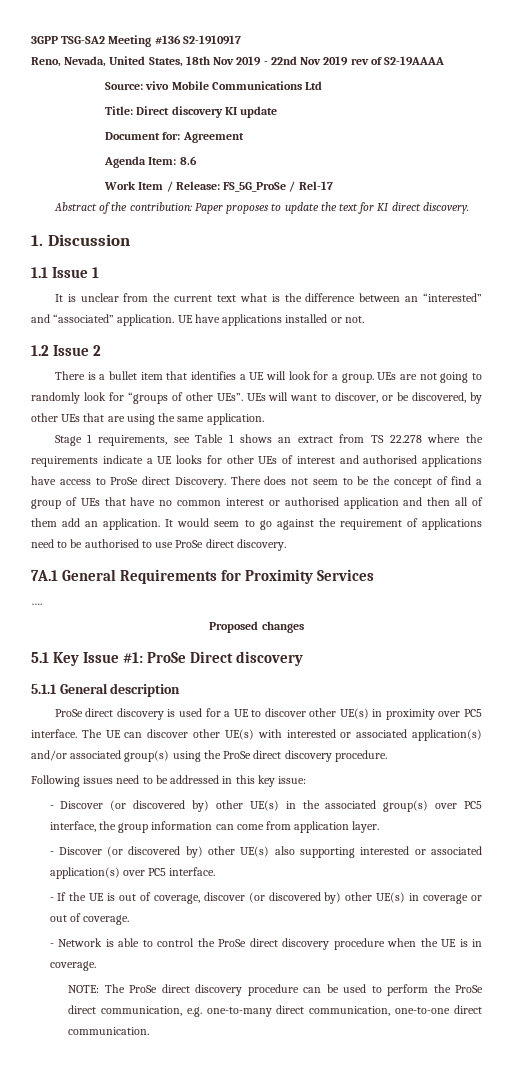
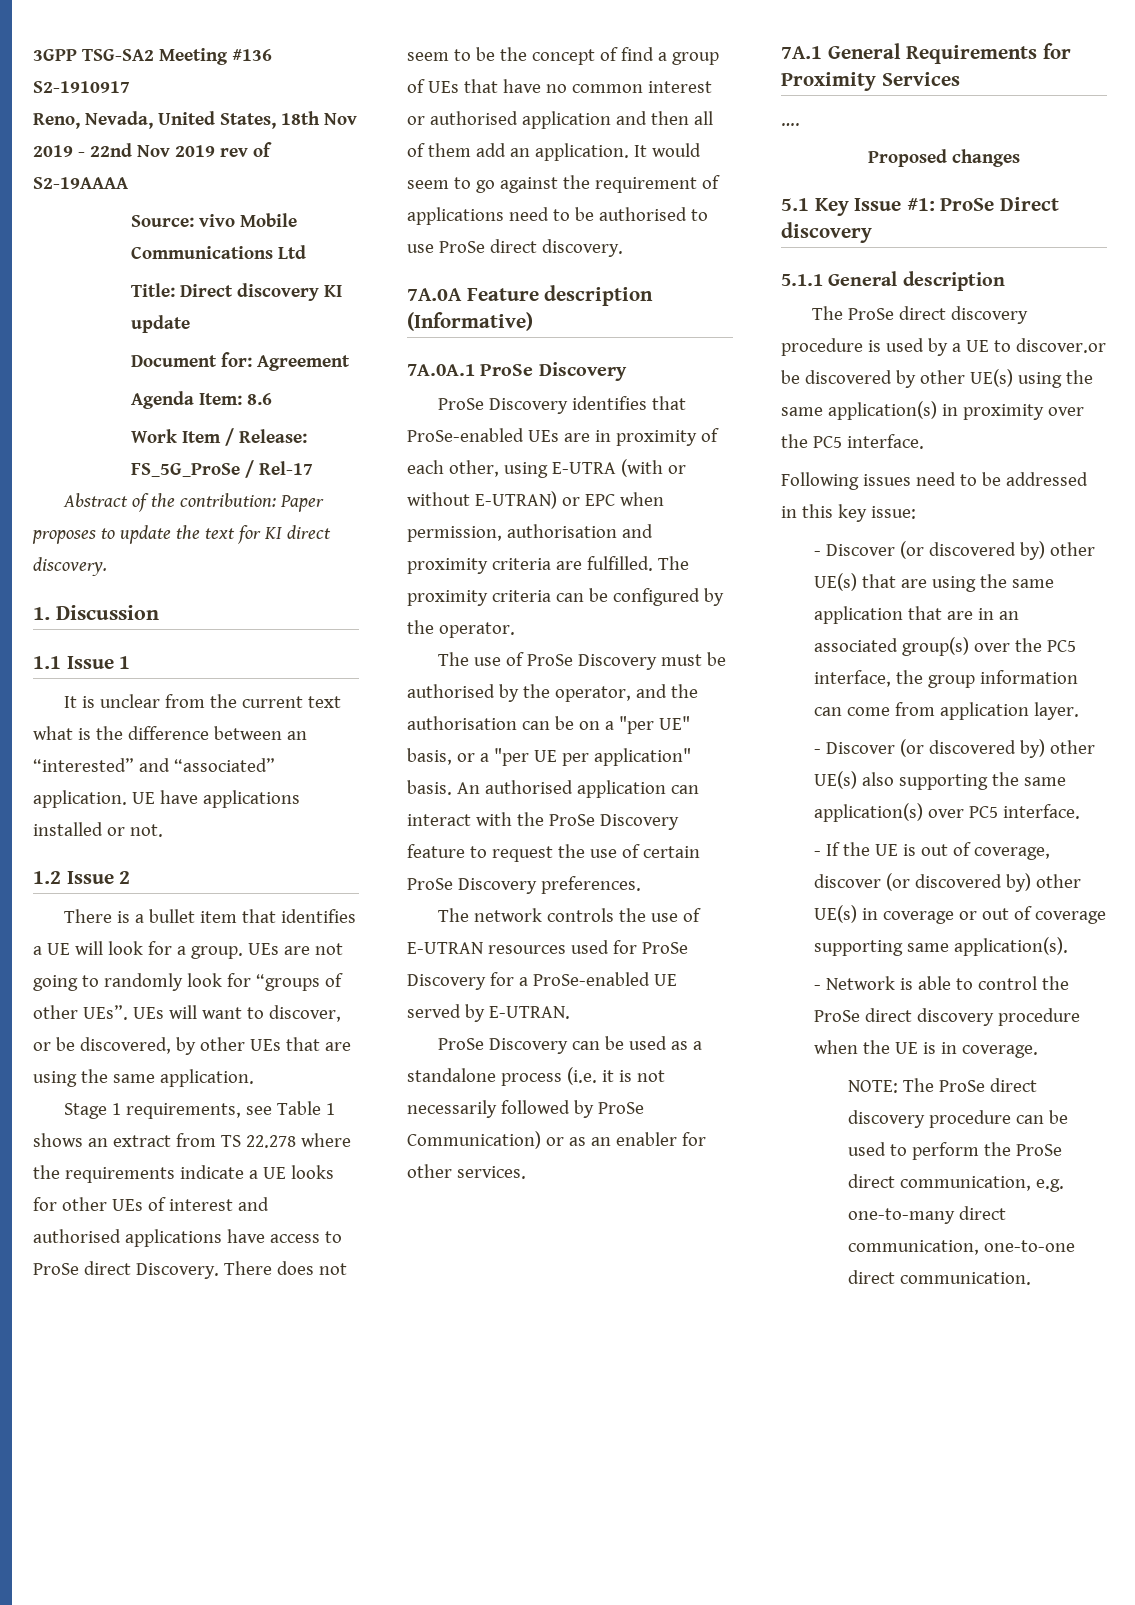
+ 7A.0A Feature description (Informative)
+ 7A.0A.1 ProSe Discovery
+ ProSe Discovery identifies that ProSe-enabled UEs are in proximity of each other, using E-UTRA (with or without E-UTRAN) or EPC when permission, authorisation and proximity criteria are fulfilled. The proximity criteria can be configured by the operator.
+ The use of ProSe Discovery must be authorised by the operator, and the authorisation can be on a "per UE" basis, or a "per UE per application" basis. An authorised application can interact with the ProSe Discovery feature to request the use of certain ProSe Discovery preferences.
+ The network controls the use of E-UTRAN resources used for ProSe Discovery for a ProSe-enabled UE served by E-UTRAN.
+ ProSe Discovery can be used as a standalone process (i.e. it is not necessarily followed by ProSe Communication) or as an enabler for other services.
- ProSe direct discovery is used for a UE to discover other UE(s) in proximity over PC5 interface. The UE can discover other UE(s) with interested or associated application(s) and/or associated group(s) using the ProSe direct discovery procedure.
+ The ProSe direct discovery procedure is used by a UE to discover.or be discovered by other UE(s) using the same application(s) in proximity over the PC5 interface.
- - Discover (or discovered by) other UE(s) in the associated group(s) over PC5 interface, the group information can come from application layer.
+ - Discover (or discovered by) other UE(s) that are using the same application that are in an associated group(s) over the PC5 interface, the group information can come from application layer.
- - Discover (or discovered by) other UE(s) also supporting interested or associated application(s) over PC5 interface.
+ - Discover (or discovered by) other UE(s) also supporting the same application(s) over PC5 interface.
- - If the UE is out of coverage, discover (or discovered by) other UE(s) in coverage or out of coverage.
+ - If the UE is out of coverage, discover (or discovered by) other UE(s) in coverage or out of coverage supporting same application(s).

